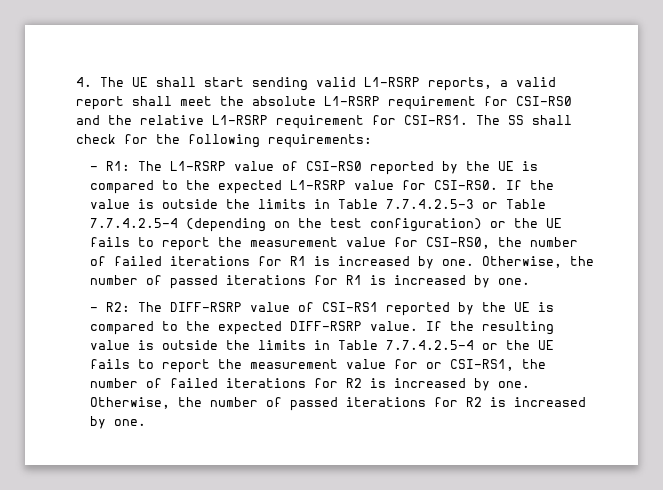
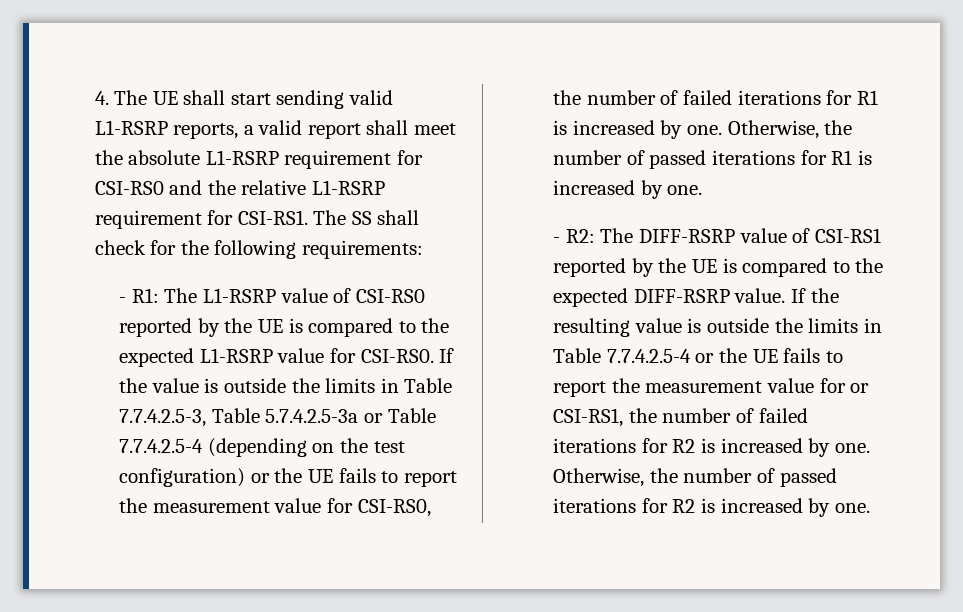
- If the value is outside the limits in Table 7.7.4.2.5-3 or Table 7.7.4.2.5-4 (depending on the test configuration) or the UE fails to report the measurement value for CSI-RS0, the number of failed iterations for R1 is increased by one.
+ If the value is outside the limits in Table 7.7.4.2.5-3, Table 5.7.4.2.5-3a or Table 7.7.4.2.5-4 (depending on the test configuration) or the UE fails to report the measurement value for CSI-RS0, the number of failed iterations for R1 is increased by one.

